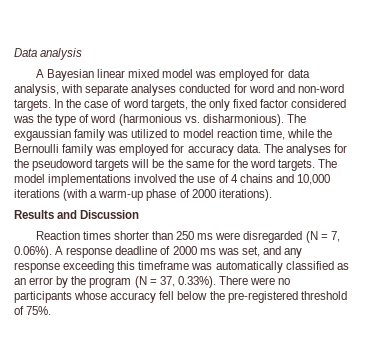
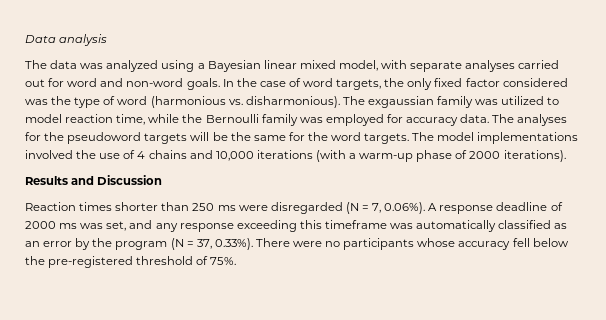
- A Bayesian linear mixed model was employed for data analysis, with separate analyses conducted for word and non-word targets.
+ The data was analyzed using a Bayesian linear mixed model, with separate analyses carried out for word and non-word goals.

